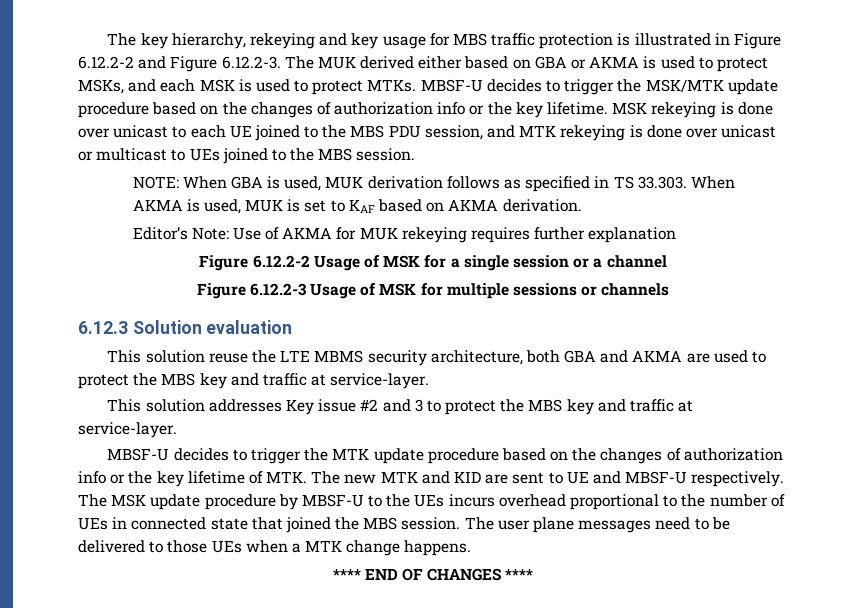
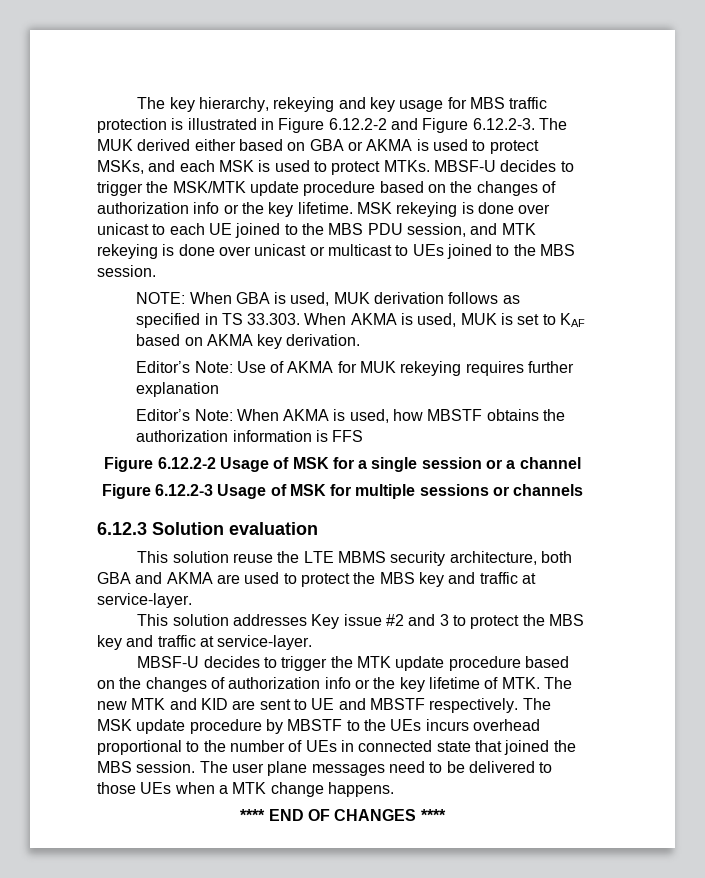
- NOTE: When GBA is used, MUK derivation follows as specified in TS 33.303. When AKMA is used, MUK is set to KAF based on AKMA derivation.
+ NOTE: When GBA is used, MUK derivation follows as specified in TS 33.303. When AKMA is used, MUK is set to KAF based on AKMA key derivation.
+ Editor’s Note: When AKMA is used, how MBSTF obtains the authorization information is FFS
- MBSF-U decides to trigger the MTK update procedure based on the changes of authorization info or the key lifetime of MTK. The new MTK and KID are sent to UE and MBSF-U respectively.
+ MBSF-U decides to trigger the MTK update procedure based on the changes of authorization info or the key lifetime of MTK. The new MTK and KID are sent to UE and MBSTF respectively.
- The MSK update procedure by MBSF-U to the UEs incurs overhead proportional to the number of UEs in connected state that joined the MBS session.
+ The MSK update procedure by MBSTF to the UEs incurs overhead proportional to the number of UEs in connected state that joined the MBS session.

